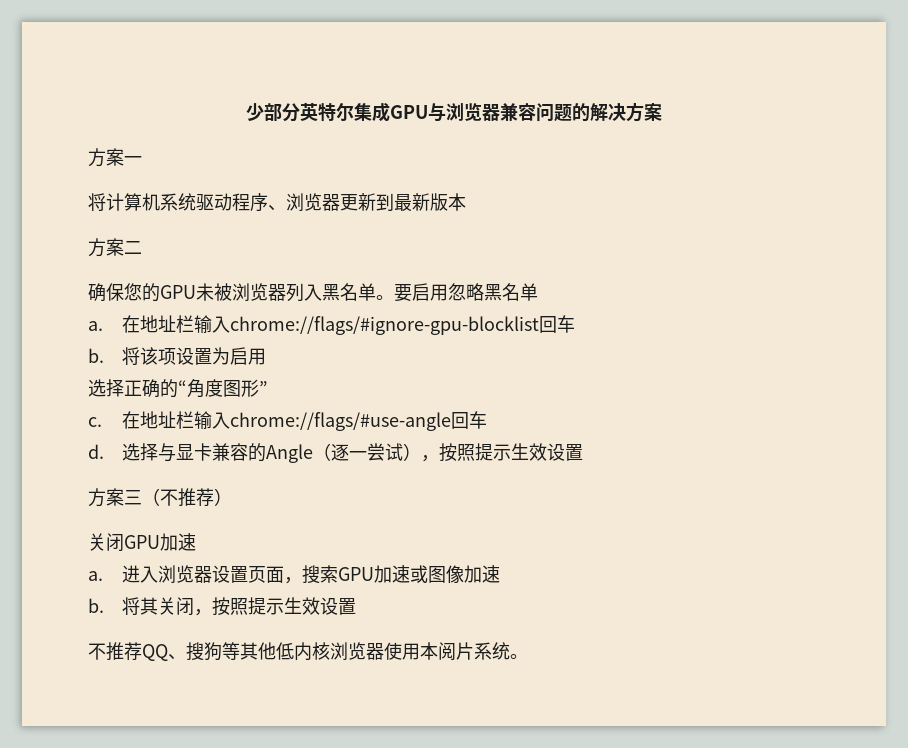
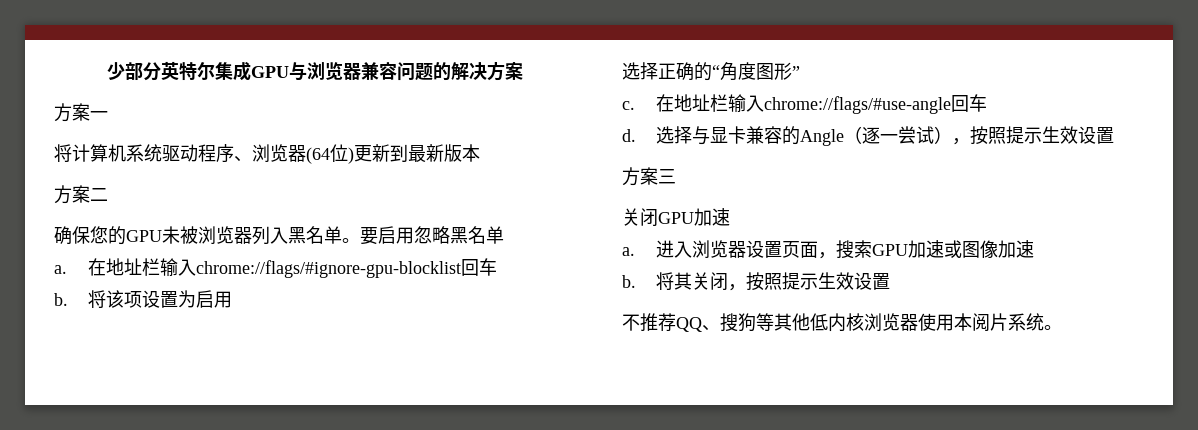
- 将计算机系统驱动程序、浏览器更新到最新版本
+ 将计算机系统驱动程序、浏览器(64位)更新到最新版本
- 方案三（不推荐）
+ 方案三

